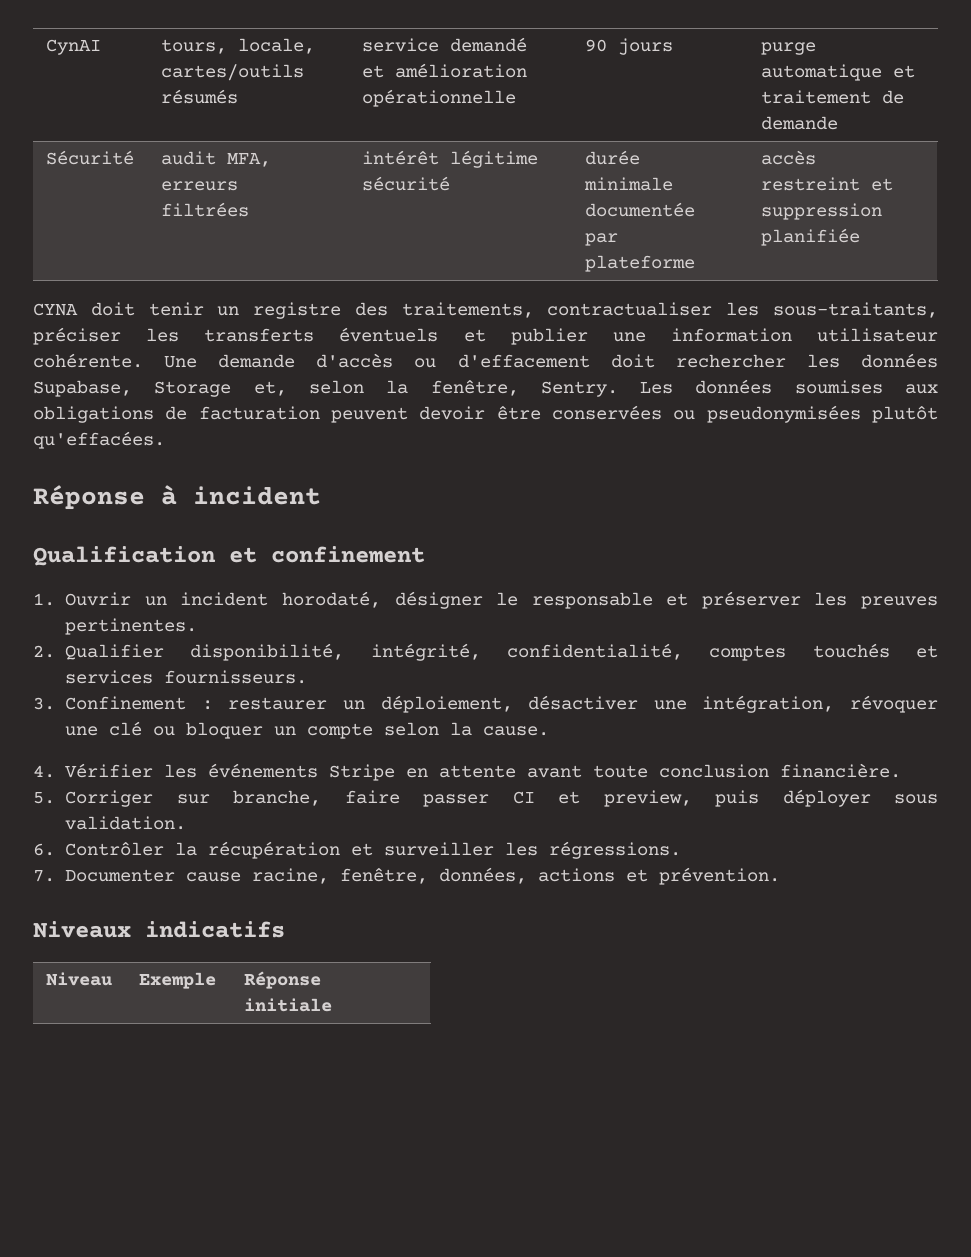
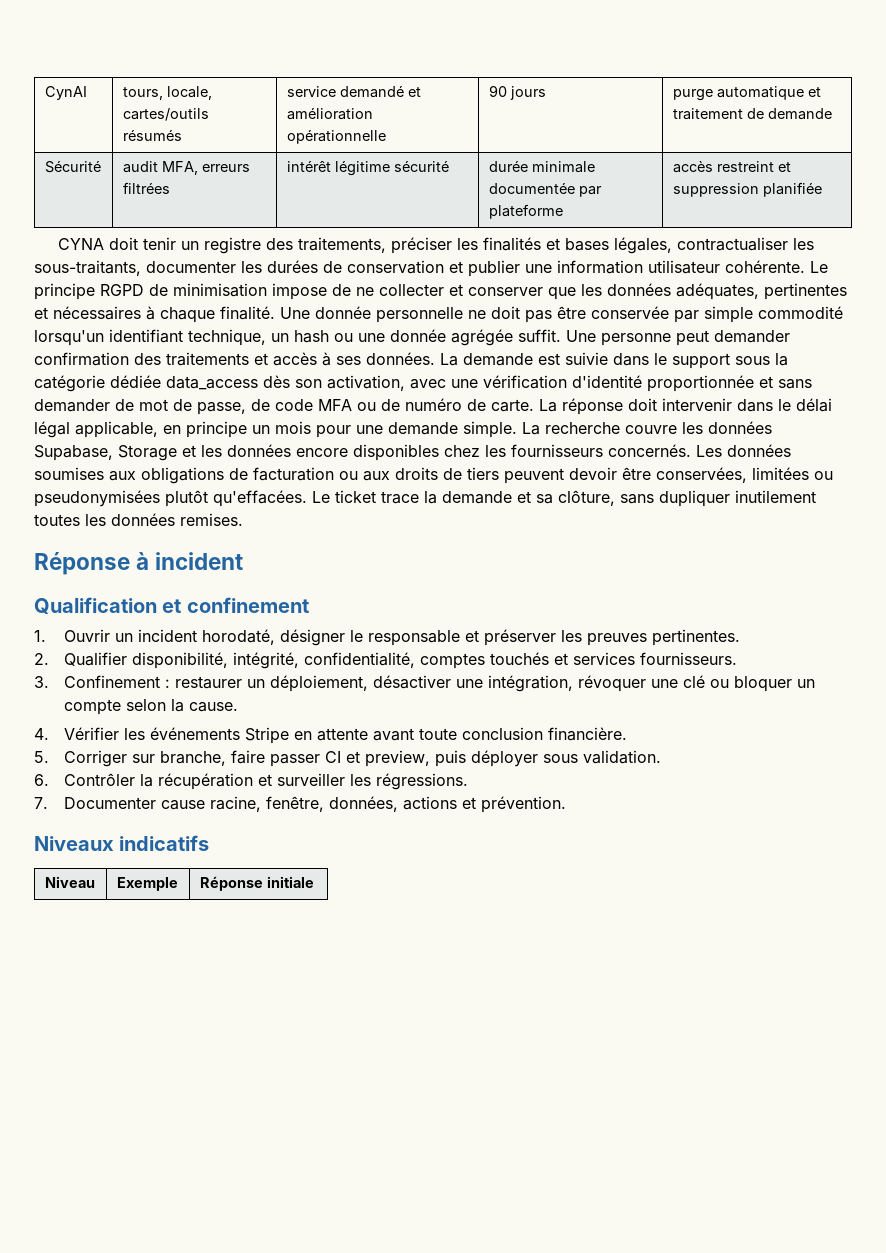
- CYNA doit tenir un registre des traitements, contractualiser les sous-traitants, préciser les transferts éventuels et publier une information utilisateur cohérente.
+ CYNA doit tenir un registre des traitements, préciser les finalités et bases légales, contractualiser les sous-traitants, documenter les durées de conservation et publier une information utilisateur cohérente.
- Une demande d'accès ou d'effacement doit rechercher les données Supabase, Storage et, selon la fenêtre, Sentry.
+ Le principe RGPD de minimisation impose de ne collecter et conserver que les données adéquates, pertinentes et nécessaires à chaque finalité. Une donnée personnelle ne doit pas être conservée par simple commodité lorsqu'un identifiant technique, un hash ou une donnée agrégée suffit. Une personne peut demander confirmation des traitements et accès à ses données. La demande est suivie dans le support sous la catégorie dédiée data_access dès son activation, avec une vérification d'identité proportionnée et sans demander de mot de passe, de code MFA ou de numéro de carte. La réponse doit intervenir dans le délai légal applicable, en principe un mois pour une demande simple. La recherche couvre les données Supabase, Storage et les données encore disponibles chez les fournisseurs concernés.
- Les données soumises aux obligations de facturation peuvent devoir être conservées ou pseudonymisées plutôt qu'effacées.
+ Les données soumises aux obligations de facturation ou aux droits de tiers peuvent devoir être conservées, limitées ou pseudonymisées plutôt qu'effacées. Le ticket trace la demande et sa clôture, sans dupliquer inutilement toutes les données remises.

